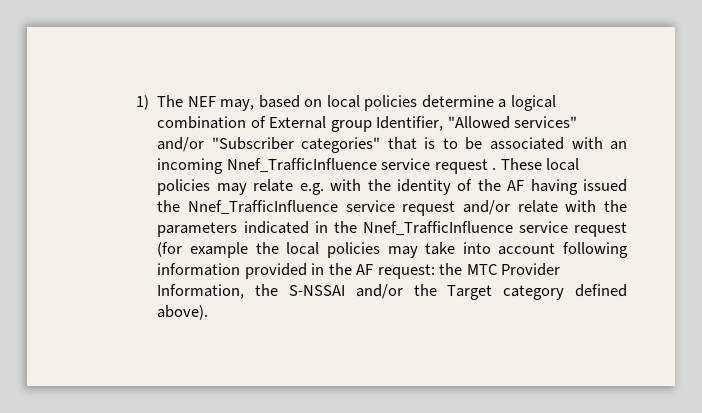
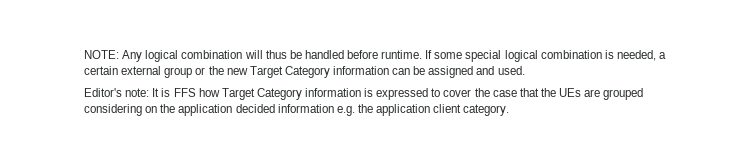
- 1) The NEF may, based on local policies determine a logical combination of External group Identifier, "Allowed services" and/or "Subscriber categories" that is to be associated with an incoming Nnef_TrafficInfluence service request . These local policies may relate e.g. with the identity of the AF having issued the Nnef_TrafficInfluence service request and/or relate with the parameters indicated in the Nnef_TrafficInfluence service request (for example the local policies may take into account following information provided in the AF request: the MTC Provider Information, the S-NSSAI and/or the Target category defined above).
+ NOTE: Any logical combination will thus be handled before runtime. If some special logical combination is needed, a certain external group or the new Target Category information can be assigned and used.
+ Editor's note: It is FFS how Target Category information is expressed to cover the case that the UEs are grouped considering on the application decided information e.g. the application client category.

